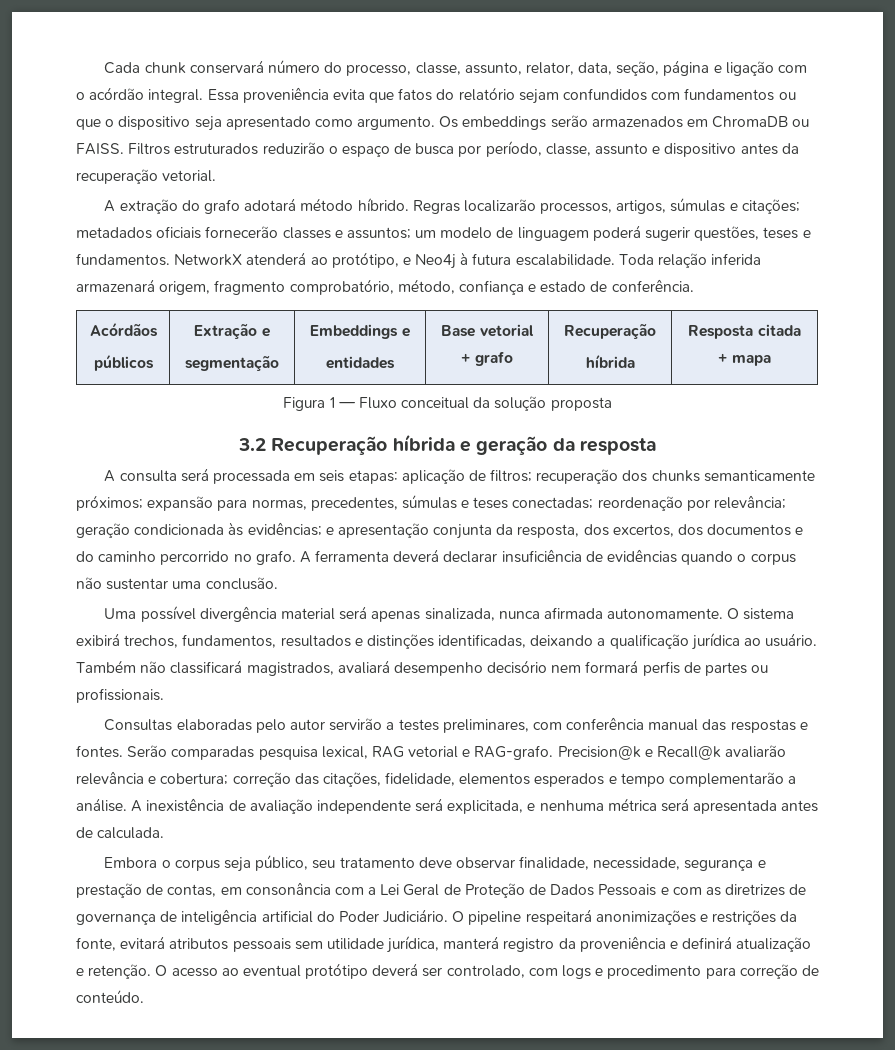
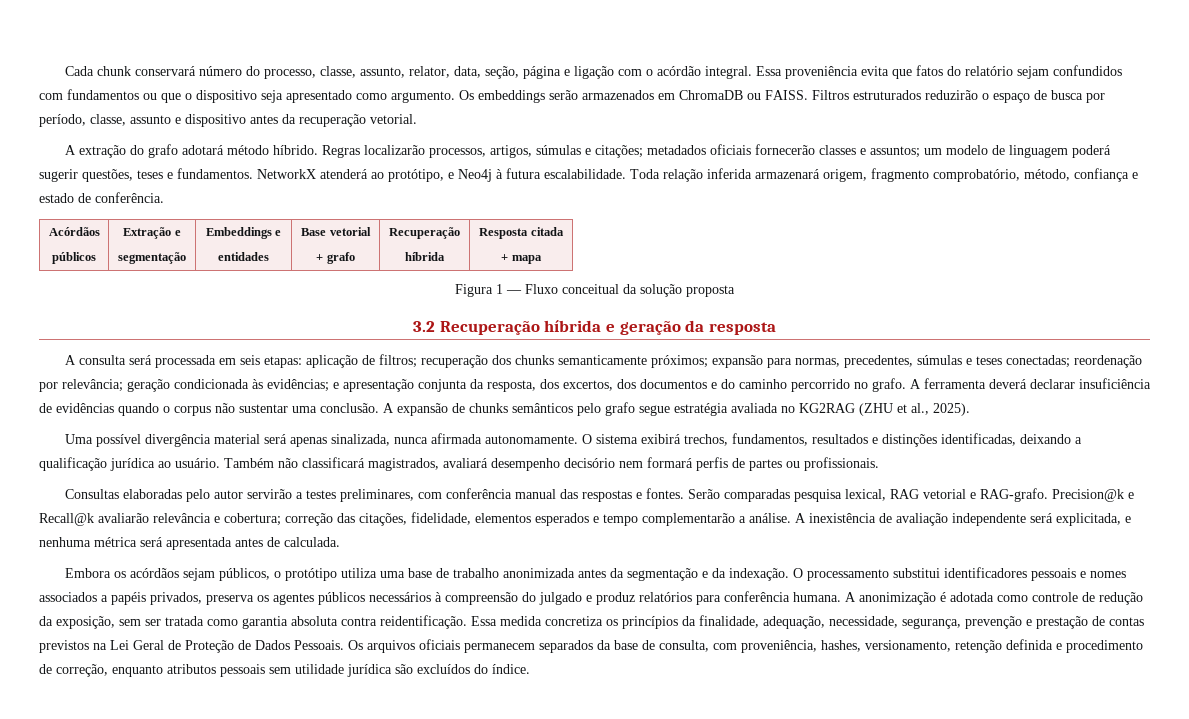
+ A expansão de chunks semânticos pelo grafo segue estratégia avaliada no KG2RAG (ZHU et al., 2025).
- Embora o corpus seja público, seu tratamento deve observar finalidade, necessidade, segurança e prestação de contas, em consonância com a Lei Geral de Proteção de Dados Pessoais e com as diretrizes de governança de inteligência artificial do Poder Judiciário. O pipeline respeitará anonimizações e restrições da fonte, evitará atributos pessoais sem utilidade jurídica, manterá registro da proveniência e definirá atualização e retenção. O acesso ao eventual protótipo deverá ser controlado, com logs e procedimento para correção de conteúdo.
+ Embora os acórdãos sejam públicos, o protótipo utiliza uma base de trabalho anonimizada antes da segmentação e da indexação. O processamento substitui identificadores pessoais e nomes associados a papéis privados, preserva os agentes públicos necessários à compreensão do julgado e produz relatórios para conferência humana. A anonimização é adotada como controle de redução da exposição, sem ser tratada como garantia absoluta contra reidentificação. Essa medida concretiza os princípios da finalidade, adequação, necessidade, segurança, prevenção e prestação de contas previstos na Lei Geral de Proteção de Dados Pessoais. Os arquivos oficiais permanecem separados da base de consulta, com proveniência, hashes, versionamento, retenção definida e procedimento de correção, enquanto atributos pessoais sem utilidade jurídica são excluídos do índice.

